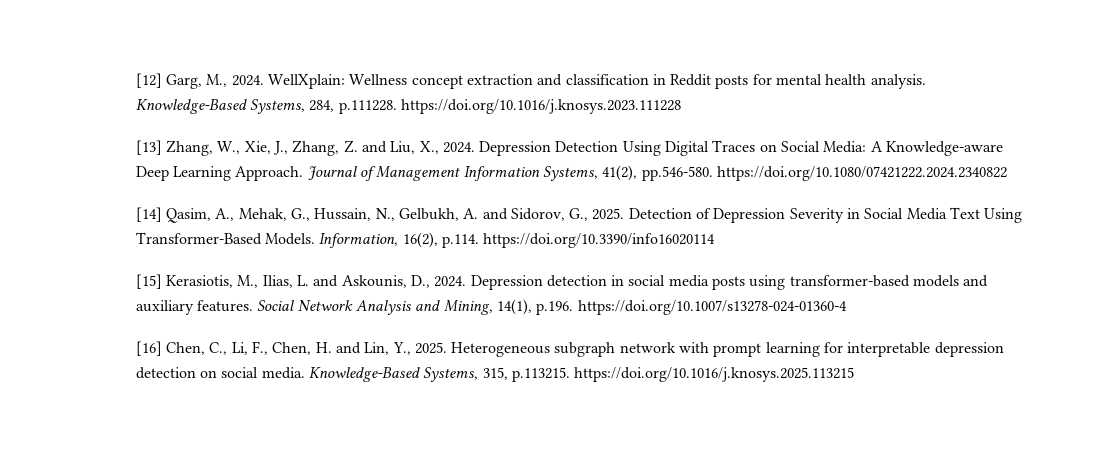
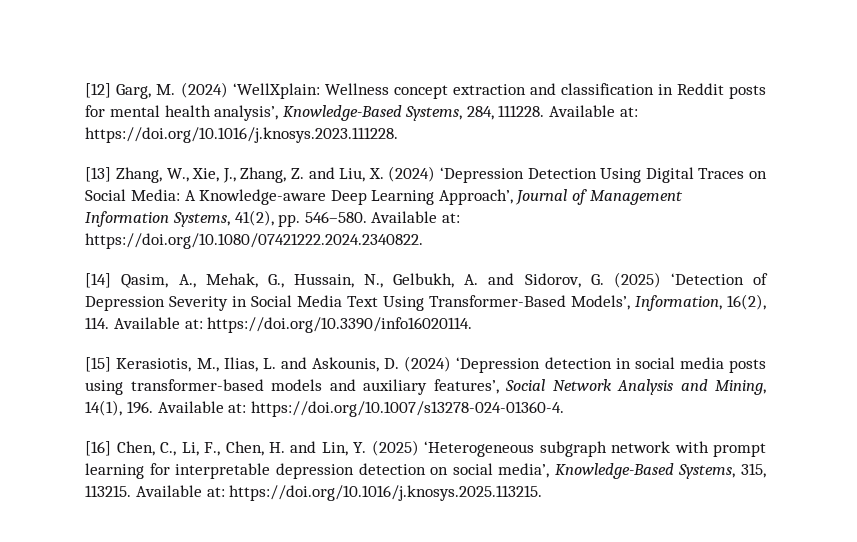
- [12] Garg, M., 2024. WellXplain: Wellness concept extraction and classification in Reddit posts for mental health analysis. Knowledge-Based Systems, 284, p.111228. https://doi.org/10.1016/j.knosys.2023.111228
+ [12] Garg, M. (2024) ‘WellXplain: Wellness concept extraction and classification in Reddit posts for mental health analysis’, Knowledge-Based Systems, 284, 111228. Available at: https://doi.org/10.1016/j.knosys.2023.111228.
- [13] Zhang, W., Xie, J., Zhang, Z. and Liu, X., 2024. Depression Detection Using Digital Traces on Social Media: A Knowledge-aware Deep Learning Approach. Journal of Management Information Systems, 41(2), pp.546-580. https://doi.org/10.1080/07421222.2024.2340822
+ [13] Zhang, W., Xie, J., Zhang, Z. and Liu, X. (2024) ‘Depression Detection Using Digital Traces on Social Media: A Knowledge-aware Deep Learning Approach’, Journal of Management Information Systems, 41(2), pp. 546–580. Available at: https://doi.org/10.1080/07421222.2024.2340822.
- [14] Qasim, A., Mehak, G., Hussain, N., Gelbukh, A. and Sidorov, G., 2025. Detection of Depression Severity in Social Media Text Using Transformer-Based Models. Information, 16(2), p.114. https://doi.org/10.3390/info16020114
+ [14] Qasim, A., Mehak, G., Hussain, N., Gelbukh, A. and Sidorov, G. (2025) ‘Detection of Depression Severity in Social Media Text Using Transformer-Based Models’, Information, 16(2), 114. Available at: https://doi.org/10.3390/info16020114.
- [15] Kerasiotis, M., Ilias, L. and Askounis, D., 2024. Depression detection in social media posts using transformer-based models and auxiliary features. Social Network Analysis and Mining, 14(1), p.196. https://doi.org/10.1007/s13278-024-01360-4
+ [15] Kerasiotis, M., Ilias, L. and Askounis, D. (2024) ‘Depression detection in social media posts using transformer-based models and auxiliary features’, Social Network Analysis and Mining, 14(1), 196. Available at: https://doi.org/10.1007/s13278-024-01360-4.
- [16] Chen, C., Li, F., Chen, H. and Lin, Y., 2025. Heterogeneous subgraph network with prompt learning for interpretable depression detection on social media. Knowledge-Based Systems, 315, p.113215. https://doi.org/10.1016/j.knosys.2025.113215
+ [16] Chen, C., Li, F., Chen, H. and Lin, Y. (2025) ‘Heterogeneous subgraph network with prompt learning for interpretable depression detection on social media’, Knowledge-Based Systems, 315, 113215. Available at: https://doi.org/10.1016/j.knosys.2025.113215.

